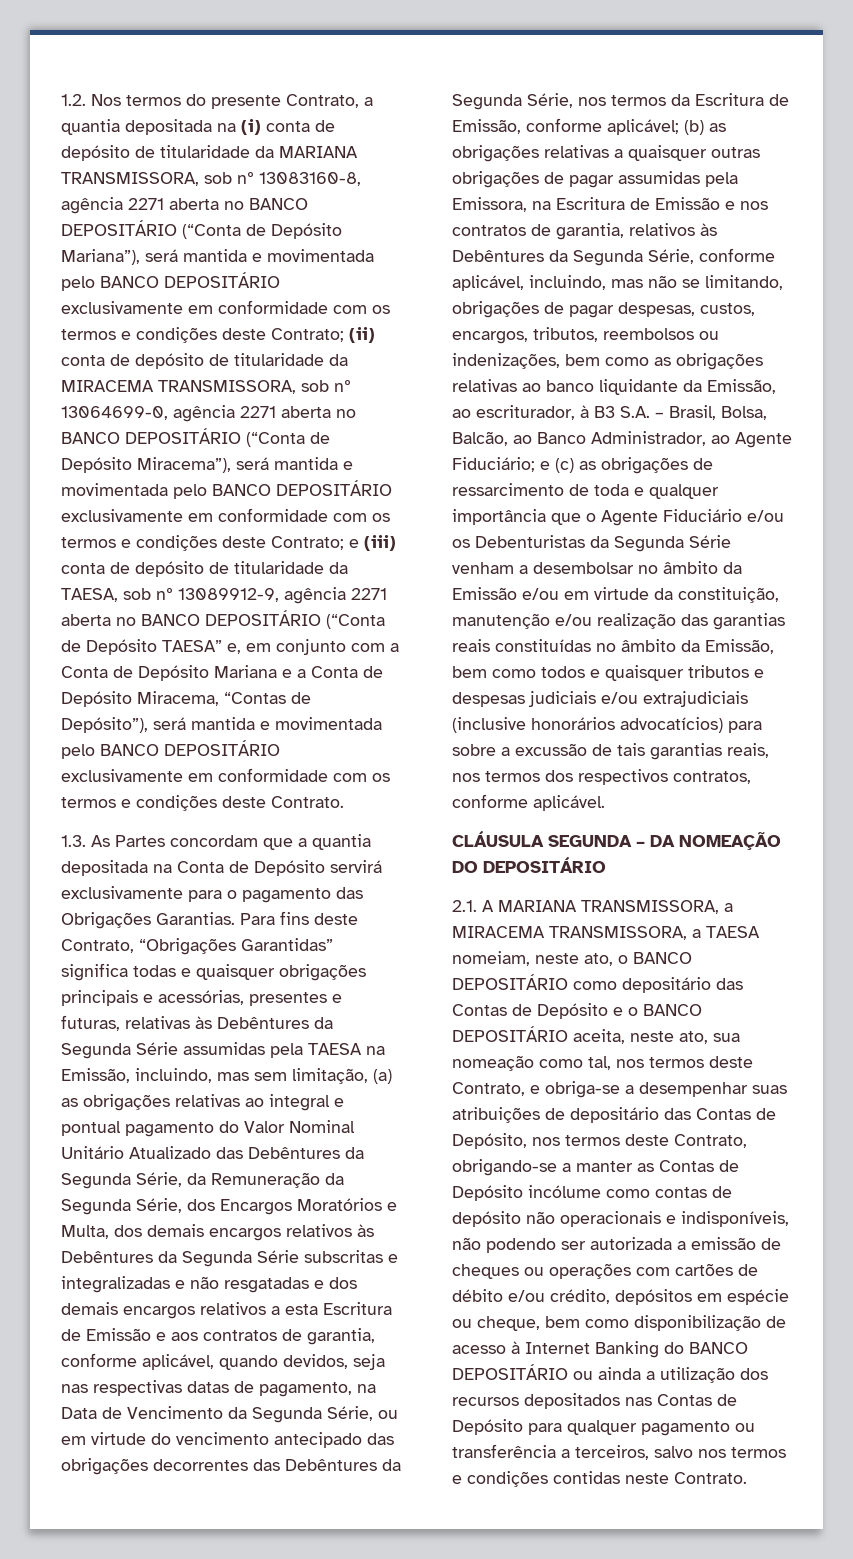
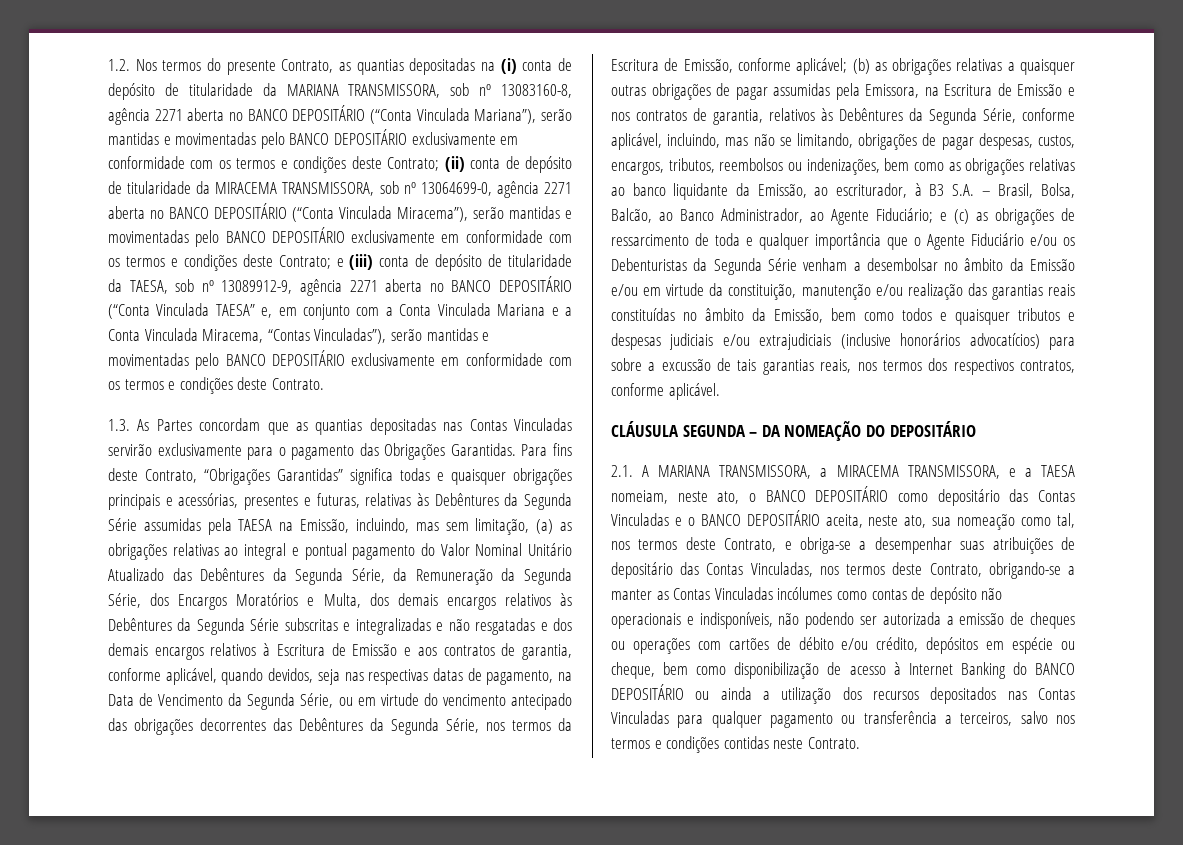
- 1.2. Nos termos do presente Contrato, a quantia depositada na (i) conta de depósito de titularidade da MARIANA TRANSMISSORA, sob nº 13083160-8, agência 2271 aberta no BANCO DEPOSITÁRIO (“Conta de Depósito Mariana”), será mantida e movimentada pelo BANCO DEPOSITÁRIO exclusivamente em conformidade com os termos e condições deste Contrato;
+ 1.2. Nos termos do presente Contrato, as quantias depositadas na (i) conta de depósito de titularidade da MARIANA TRANSMISSORA, sob nº 13083160-8, agência 2271 aberta no BANCO DEPOSITÁRIO (“Conta Vinculada Mariana”), serão mantidas e movimentadas pelo BANCO DEPOSITÁRIO exclusivamente em conformidade com os termos e condições deste Contrato;
- (ii) conta de depósito de titularidade da MIRACEMA TRANSMISSORA, sob nº 13064699-0, agência 2271 aberta no BANCO DEPOSITÁRIO (“Conta de Depósito Miracema”), será mantida e movimentada pelo BANCO DEPOSITÁRIO exclusivamente em conformidade com os termos e condições deste Contrato;
+ (ii) conta de depósito de titularidade da MIRACEMA TRANSMISSORA, sob nº 13064699-0, agência 2271 aberta no BANCO DEPOSITÁRIO (“Conta Vinculada Miracema”), serão mantidas e movimentadas pelo BANCO DEPOSITÁRIO exclusivamente em conformidade com os termos e condições deste Contrato;
- e (iii) conta de depósito de titularidade da TAESA, sob nº 13089912-9, agência 2271 aberta no BANCO DEPOSITÁRIO (“Conta de Depósito TAESA” e, em conjunto com a Conta de Depósito Mariana e a Conta de Depósito Miracema, “Contas de Depósito”), será mantida e movimentada pelo BANCO DEPOSITÁRIO exclusivamente em conformidade com os termos e condições deste Contrato.
+ e (iii) conta de depósito de titularidade da TAESA, sob nº 13089912-9, agência 2271 aberta no BANCO DEPOSITÁRIO (“Conta Vinculada TAESA” e, em conjunto com a Conta Vinculada Mariana e a Conta Vinculada Miracema, “Contas Vinculadas”), serão mantidas e movimentadas pelo BANCO DEPOSITÁRIO exclusivamente em conformidade com os termos e condições deste Contrato.
- 1.3. As Partes concordam que a quantia depositada na Conta de Depósito servirá exclusivamente para o pagamento das Obrigações Garantias.
+ 1.3. As Partes concordam que as quantias depositadas nas Contas Vinculadas servirão exclusivamente para o pagamento das Obrigações Garantidas.
- Para fins deste Contrato, “Obrigações Garantidas” significa todas e quaisquer obrigações principais e acessórias, presentes e futuras, relativas às Debêntures da Segunda Série assumidas pela TAESA na Emissão, incluindo, mas sem limitação, (a) as obrigações relativas ao integral e pontual pagamento do Valor Nominal Unitário Atualizado das Debêntures da Segunda Série, da Remuneração da Segunda Série, dos Encargos Moratórios e Multa, dos demais encargos relativos às Debêntures da Segunda Série subscritas e integralizadas e não resgatadas e dos demais encargos relativos a esta Escritura de Emissão e aos contratos de garantia, conforme aplicável, quando devidos, seja nas respectivas datas de pagamento, na Data de Vencimento da Segunda Série, ou em virtude do vencimento antecipado das obrigações decorrentes das Debêntures da Segunda Série, nos termos da Escritura de Emissão, conforme aplicável;
+ Para fins deste Contrato, “Obrigações Garantidas” significa todas e quaisquer obrigações principais e acessórias, presentes e futuras, relativas às Debêntures da Segunda Série assumidas pela TAESA na Emissão, incluindo, mas sem limitação, (a) as obrigações relativas ao integral e pontual pagamento do Valor Nominal Unitário Atualizado das Debêntures da Segunda Série, da Remuneração da Segunda Série, dos Encargos Moratórios e Multa, dos demais encargos relativos às Debêntures da Segunda Série subscritas e integralizadas e não resgatadas e dos demais encargos relativos à Escritura de Emissão e aos contratos de garantia, conforme aplicável, quando devidos, seja nas respectivas datas de pagamento, na Data de Vencimento da Segunda Série, ou em virtude do vencimento antecipado das obrigações decorrentes das Debêntures da Segunda Série, nos termos da Escritura de Emissão, conforme aplicável;
- 2.1. A MARIANA TRANSMISSORA, a MIRACEMA TRANSMISSORA, a TAESA nomeiam, neste ato, o BANCO DEPOSITÁRIO como depositário das Contas de Depósito e o BANCO DEPOSITÁRIO aceita, neste ato, sua nomeação como tal, nos termos deste Contrato, e obriga-se a desempenhar suas atribuições de depositário das Contas de Depósito, nos termos deste Contrato, obrigando-se a manter as Contas de Depósito incólume como contas de depósito não operacionais e indisponíveis, não podendo ser autorizada a emissão de cheques ou operações com cartões de débito e/ou crédito, depósitos em espécie ou cheque, bem como disponibilização de acesso à Internet Banking do BANCO DEPOSITÁRIO ou ainda a utilização dos recursos depositados nas Contas de Depósito para qualquer pagamento ou transferência a terceiros, salvo nos termos e condições contidas neste Contrato.
+ 2.1. A MARIANA TRANSMISSORA, a MIRACEMA TRANSMISSORA, e a TAESA nomeiam, neste ato, o BANCO DEPOSITÁRIO como depositário das Contas Vinculadas e o BANCO DEPOSITÁRIO aceita, neste ato, sua nomeação como tal, nos termos deste Contrato, e obriga-se a desempenhar suas atribuições de depositário das Contas Vinculadas, nos termos deste Contrato, obrigando-se a manter as Contas Vinculadas incólumes como contas de depósito não operacionais e indisponíveis, não podendo ser autorizada a emissão de cheques ou operações com cartões de débito e/ou crédito, depósitos em espécie ou cheque, bem como disponibilização de acesso à Internet Banking do BANCO DEPOSITÁRIO ou ainda a utilização dos recursos depositados nas Contas Vinculadas para qualquer pagamento ou transferência a terceiros, salvo nos termos e condições contidas neste Contrato.

